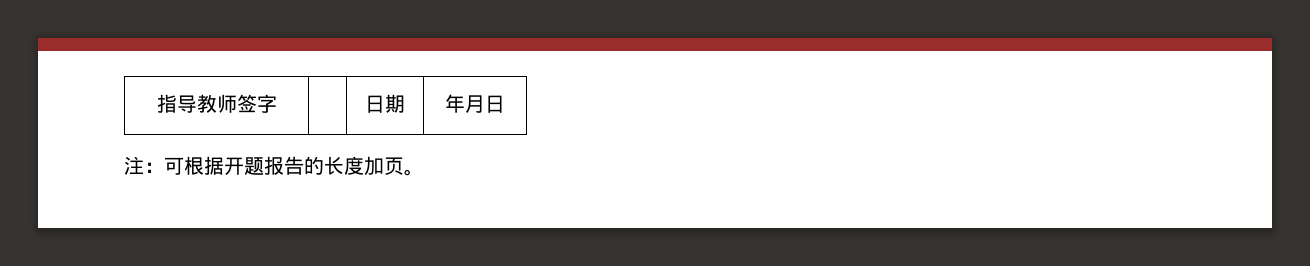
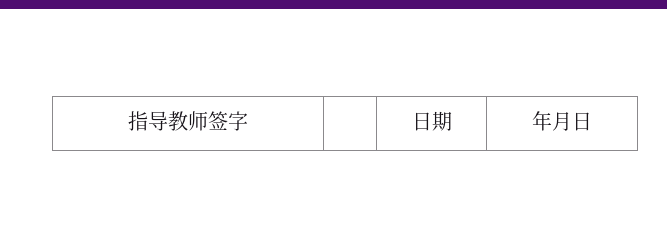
- 注：可根据开题报告的长度加页。

